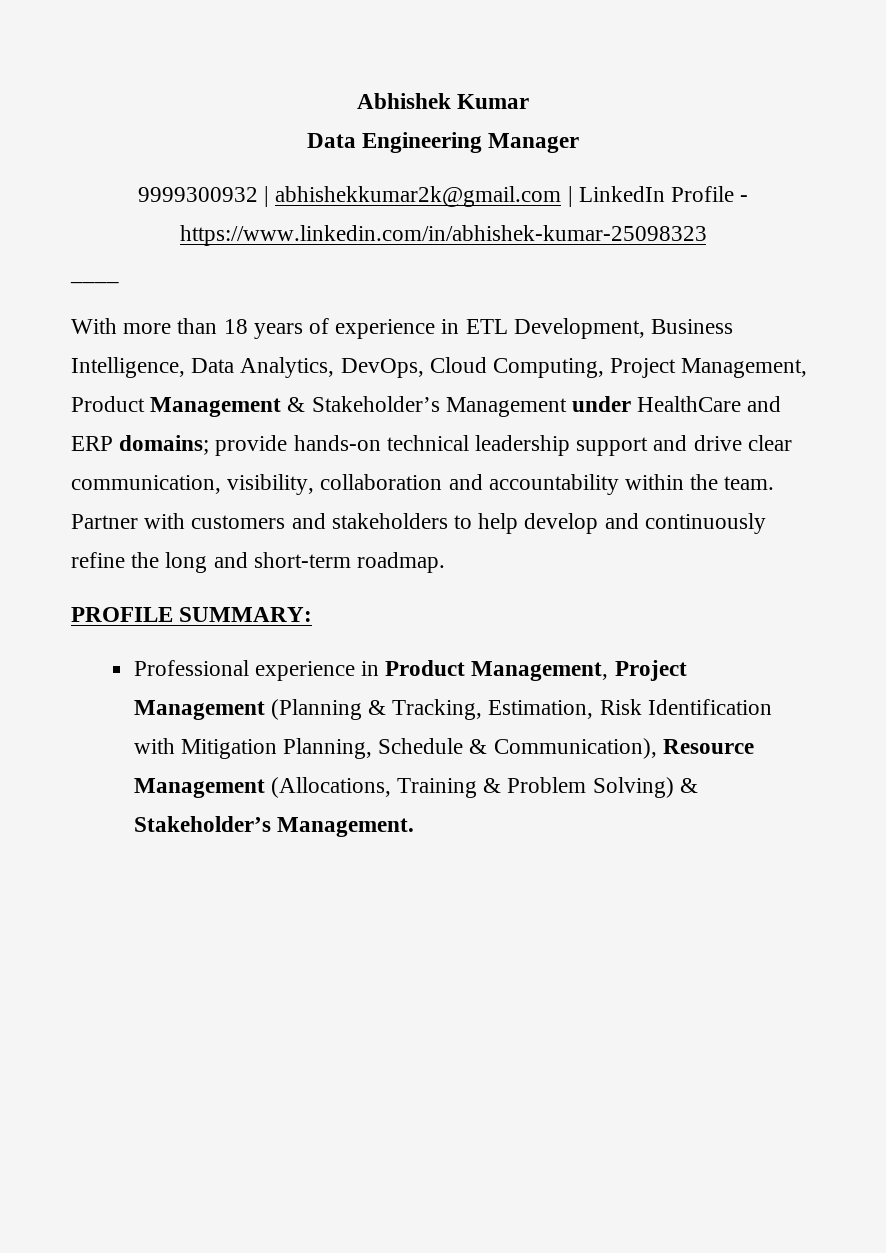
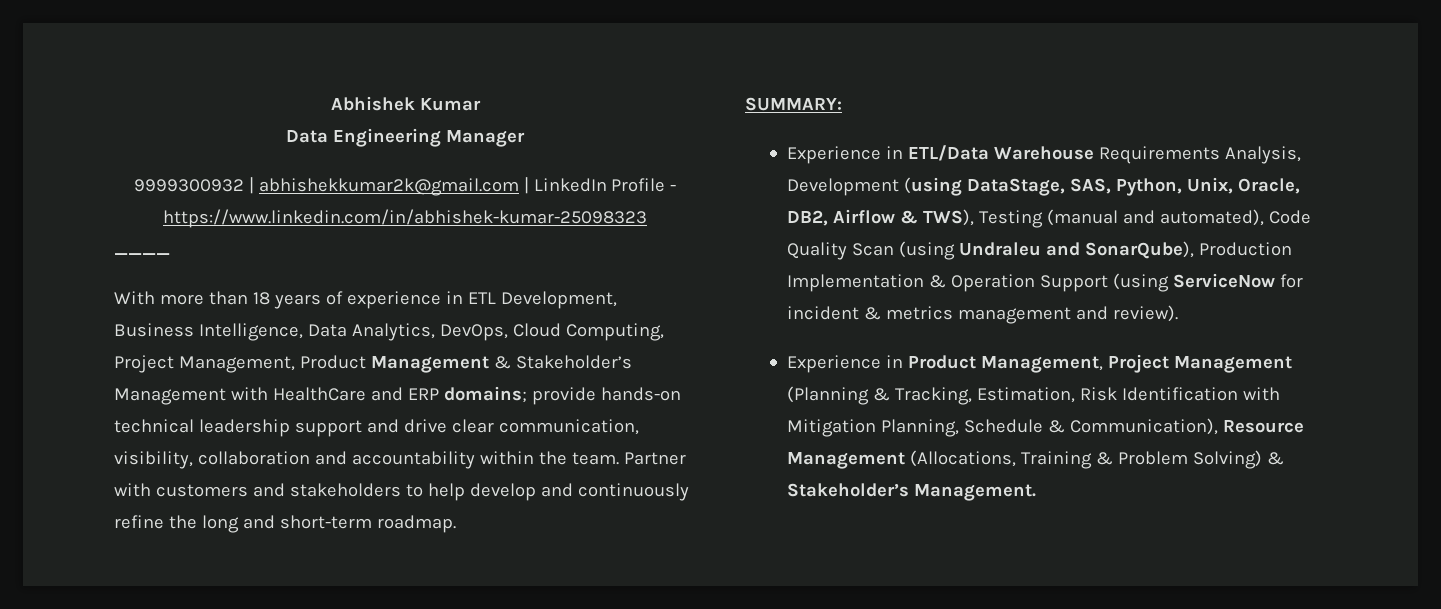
- With more than 18 years of experience in ETL Development, Business Intelligence, Data Analytics, DevOps, Cloud Computing, Project Management, Product Management & Stakeholder’s Management under HealthCare and ERP domains; provide hands-on technical leadership support and drive clear communication, visibility, collaboration and accountability within the team.
+ With more than 18 years of experience in ETL Development, Business Intelligence, Data Analytics, DevOps, Cloud Computing, Project Management, Product Management & Stakeholder’s Management with HealthCare and ERP domains; provide hands-on technical leadership support and drive clear communication, visibility, collaboration and accountability within the team.
- PROFILE SUMMARY:
+ SUMMARY:
- Professional experience in Product Management, Project Management (Planning & Tracking, Estimation, Risk Identification with Mitigation Planning, Schedule & Communication), Resource Management (Allocations, Training & Problem Solving) & Stakeholder’s Management.
+ Experience in ETL/Data Warehouse Requirements Analysis, Development (using DataStage, SAS, Python, Unix, Oracle, DB2, Airflow & TWS), Testing (manual and automated), Code Quality Scan (using Undraleu and SonarQube), Production Implementation & Operation Support (using ServiceNow for incident & metrics management and review).
+ Experience in Product Management, Project Management (Planning & Tracking, Estimation, Risk Identification with Mitigation Planning, Schedule & Communication), Resource Management (Allocations, Training & Problem Solving) & Stakeholder’s Management.

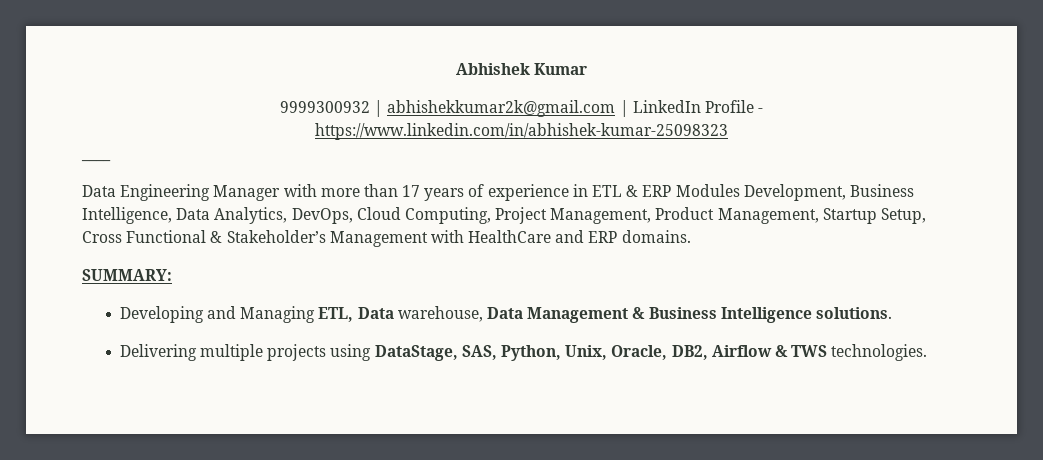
- Data Engineering Manager
- With more than 18 years of experience in ETL Development, Business Intelligence, Data Analytics, DevOps, Cloud Computing, Project Management, Product Management & Stakeholder’s Management with HealthCare and ERP domains; provide hands-on technical leadership support and drive clear communication, visibility, collaboration and accountability within the team. Partner with customers and stakeholders to help develop and continuously refine the long and short-term roadmap.
+ Data Engineering Manager with more than 17 years of experience in ETL & ERP Modules Development, Business Intelligence, Data Analytics, DevOps, Cloud Computing, Project Management, Product Management, Startup Setup, Cross Functional & Stakeholder’s Management with HealthCare and ERP domains.
  SUMMARY:
- Experience in ETL/Data Warehouse Requirements Analysis, Development (using DataStage, SAS, Python, Unix, Oracle, DB2, Airflow & TWS), Testing (manual and automated), Code Quality Scan (using Undraleu and SonarQube), Production Implementation & Operation Support (using ServiceNow for incident & metrics management and review).
- Experience in Product Management, Project Management (Planning & Tracking, Estimation, Risk Identification with Mitigation Planning, Schedule & Communication), Resource Management (Allocations, Training & Problem Solving) & Stakeholder’s Management.
+ Developing and Managing ETL, Data warehouse, Data Management & Business Intelligence solutions.
+ Delivering multiple projects using DataStage, SAS, Python, Unix, Oracle, DB2, Airflow & TWS technologies.

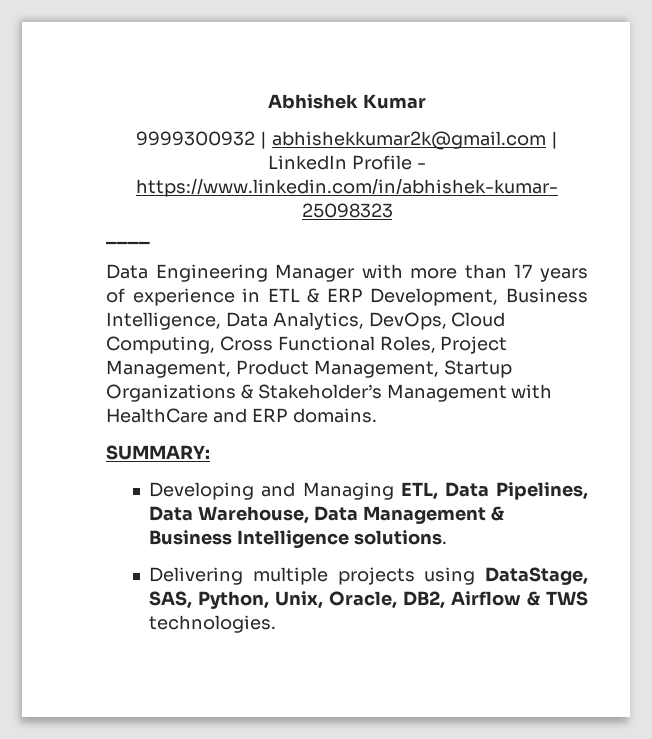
- Data Engineering Manager with more than 17 years of experience in ETL & ERP Modules Development, Business Intelligence, Data Analytics, DevOps, Cloud Computing, Project Management, Product Management, Startup Setup, Cross Functional & Stakeholder’s Management with HealthCare and ERP domains.
+ Data Engineering Manager with more than 17 years of experience in ETL & ERP Development, Business Intelligence, Data Analytics, DevOps, Cloud Computing, Cross Functional Roles, Project Management, Product Management, Startup Organizations & Stakeholder’s Management with HealthCare and ERP domains.
- Developing and Managing ETL, Data warehouse, Data Management & Business Intelligence solutions.
+ Developing and Managing ETL, Data Pipelines, Data Warehouse, Data Management & Business Intelligence solutions.

